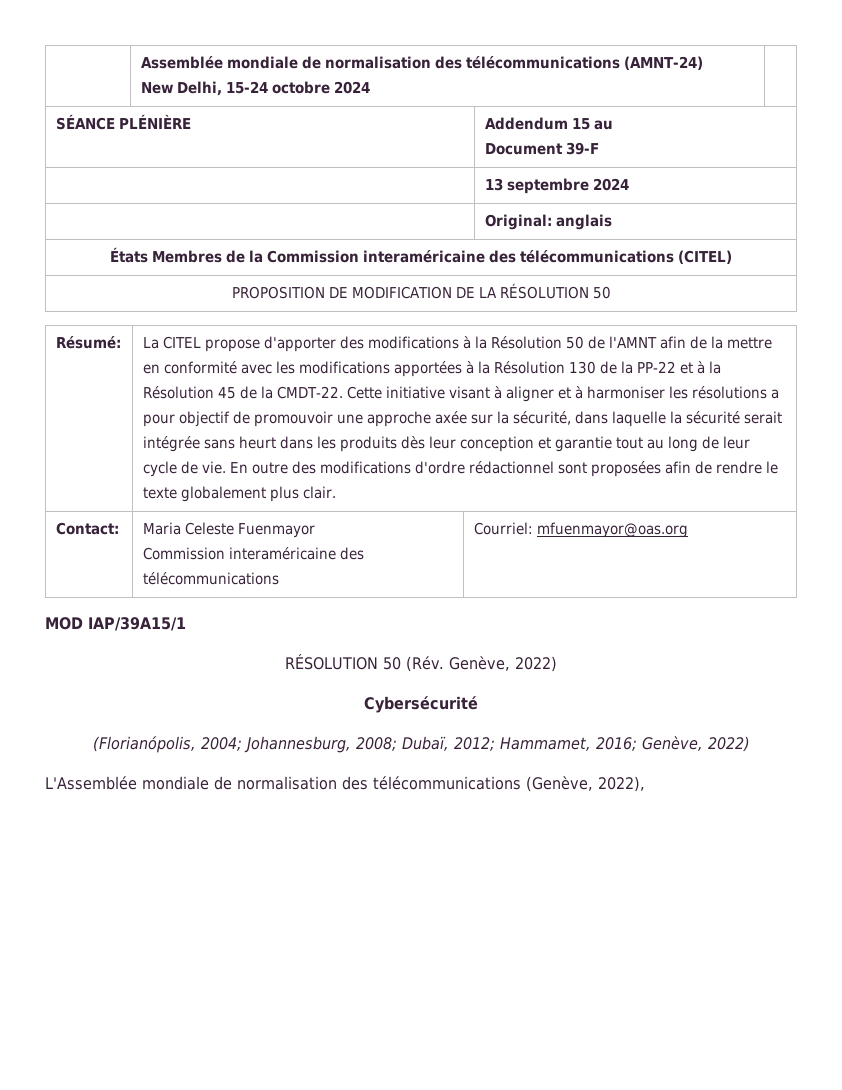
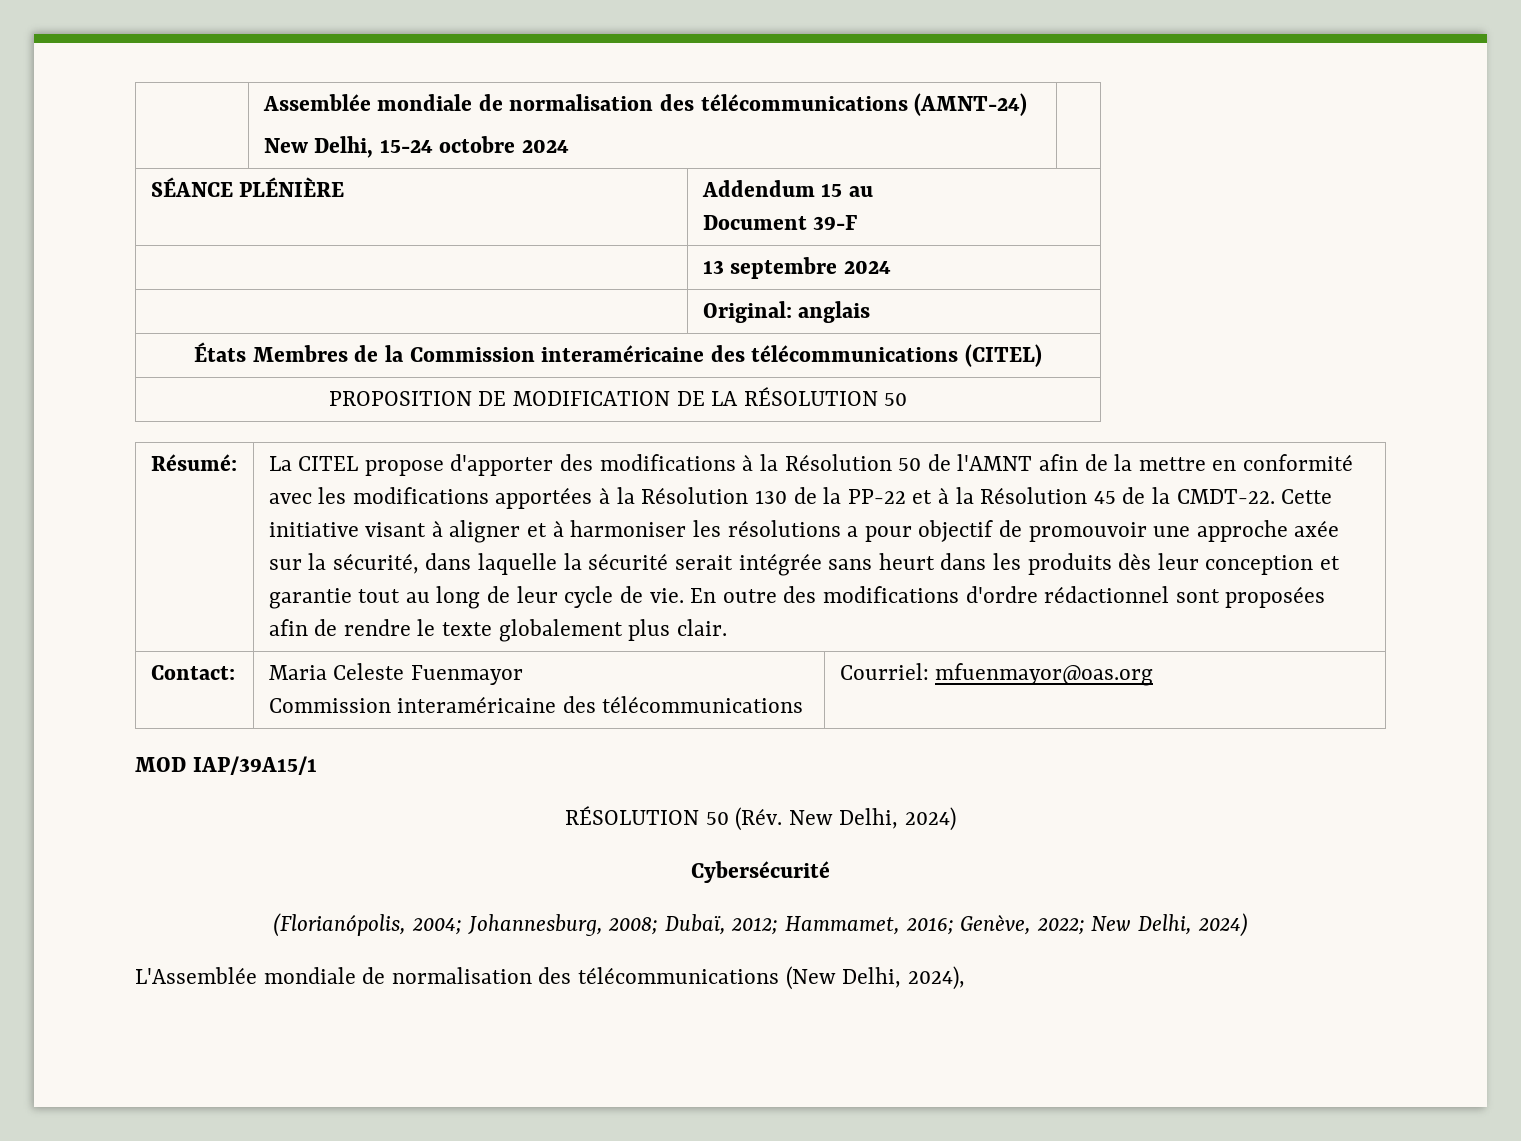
- RÉSOLUTION 50 (Rév. Genève, 2022)
+ RÉSOLUTION 50 (Rév. New Delhi, 2024)
- (Florianópolis, 2004; Johannesburg, 2008; Dubaï, 2012; Hammamet, 2016; Genève, 2022)
+ (Florianópolis, 2004; Johannesburg, 2008; Dubaï, 2012; Hammamet, 2016; Genève, 2022; New Delhi, 2024)
- L'Assemblée mondiale de normalisation des télécommunications (Genève, 2022),
+ L'Assemblée mondiale de normalisation des télécommunications (New Delhi, 2024),

